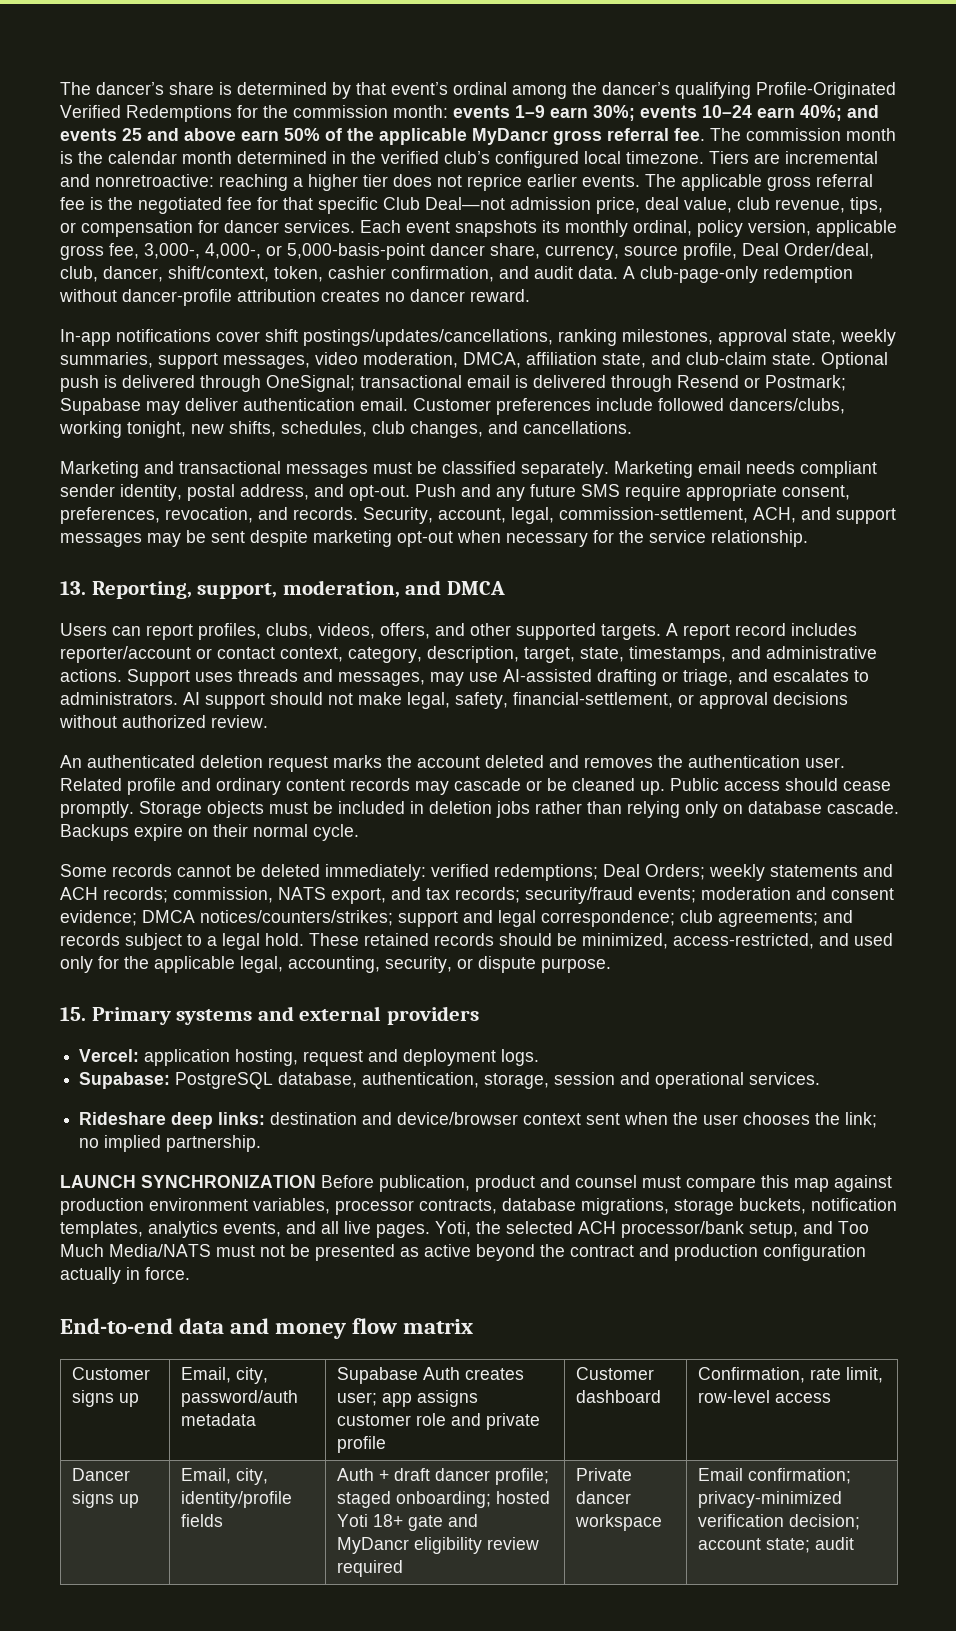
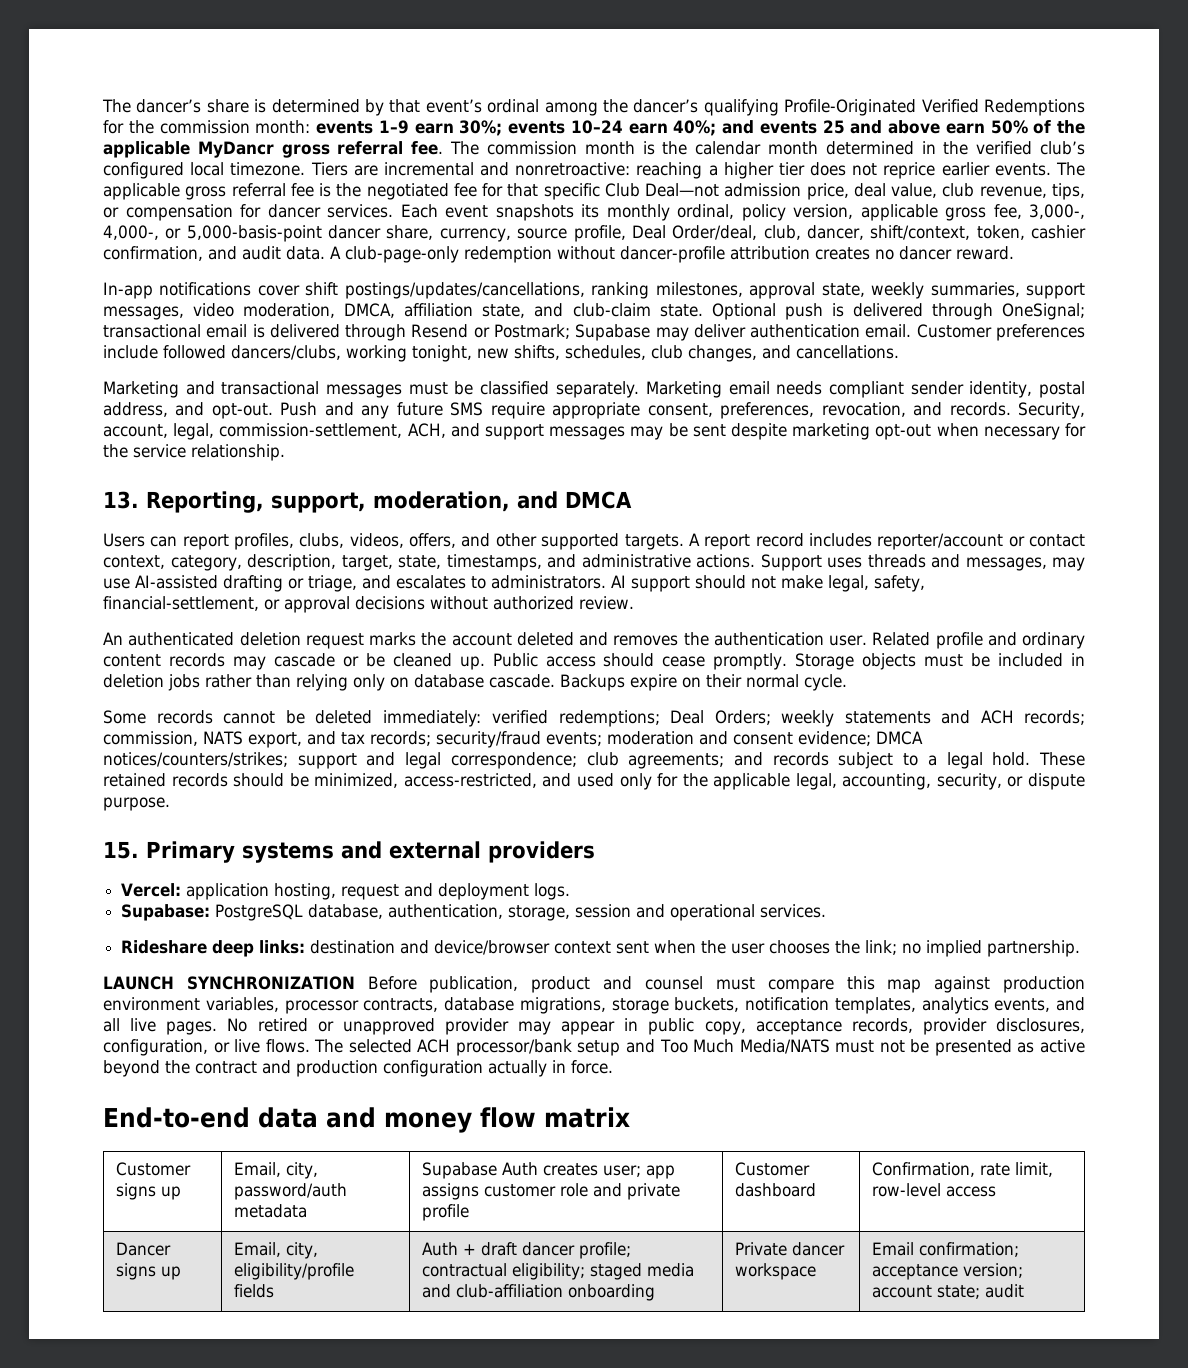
- Yoti, the selected ACH processor/bank setup, and Too Much Media/NATS must not be presented as active beyond the contract and production configuration actually in force.
+ No retired or unapproved provider may appear in public copy, acceptance records, provider disclosures, configuration, or live flows. The selected ACH processor/bank setup and Too Much Media/NATS must not be presented as active beyond the contract and production configuration actually in force.
- Dancer signs up | Email, city, identity/profile fields | Auth + draft dancer profile; staged onboarding; hosted Yoti 18+ gate and MyDancr eligibility review required | Private dancer workspace | Email confirmation; privacy-minimized verification decision; account state; audit
+ Dancer signs up | Email, city, eligibility/profile fields | Auth + draft dancer profile; contractual eligibility; staged media and club-affiliation onboarding | Private dancer workspace | Email confirmation; acceptance version; account state; audit

